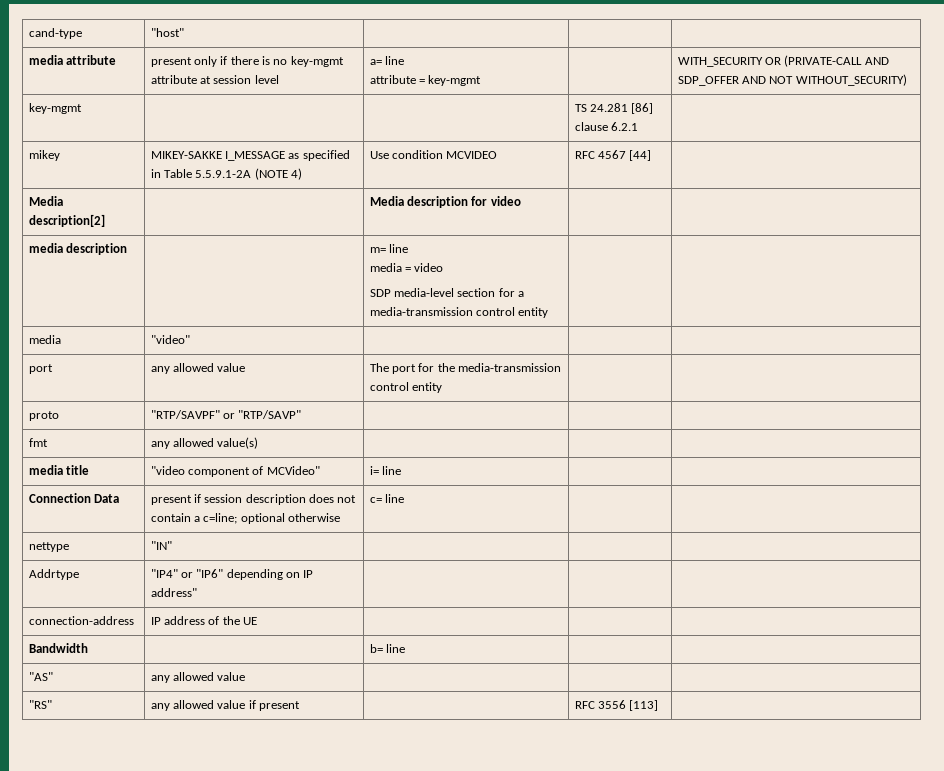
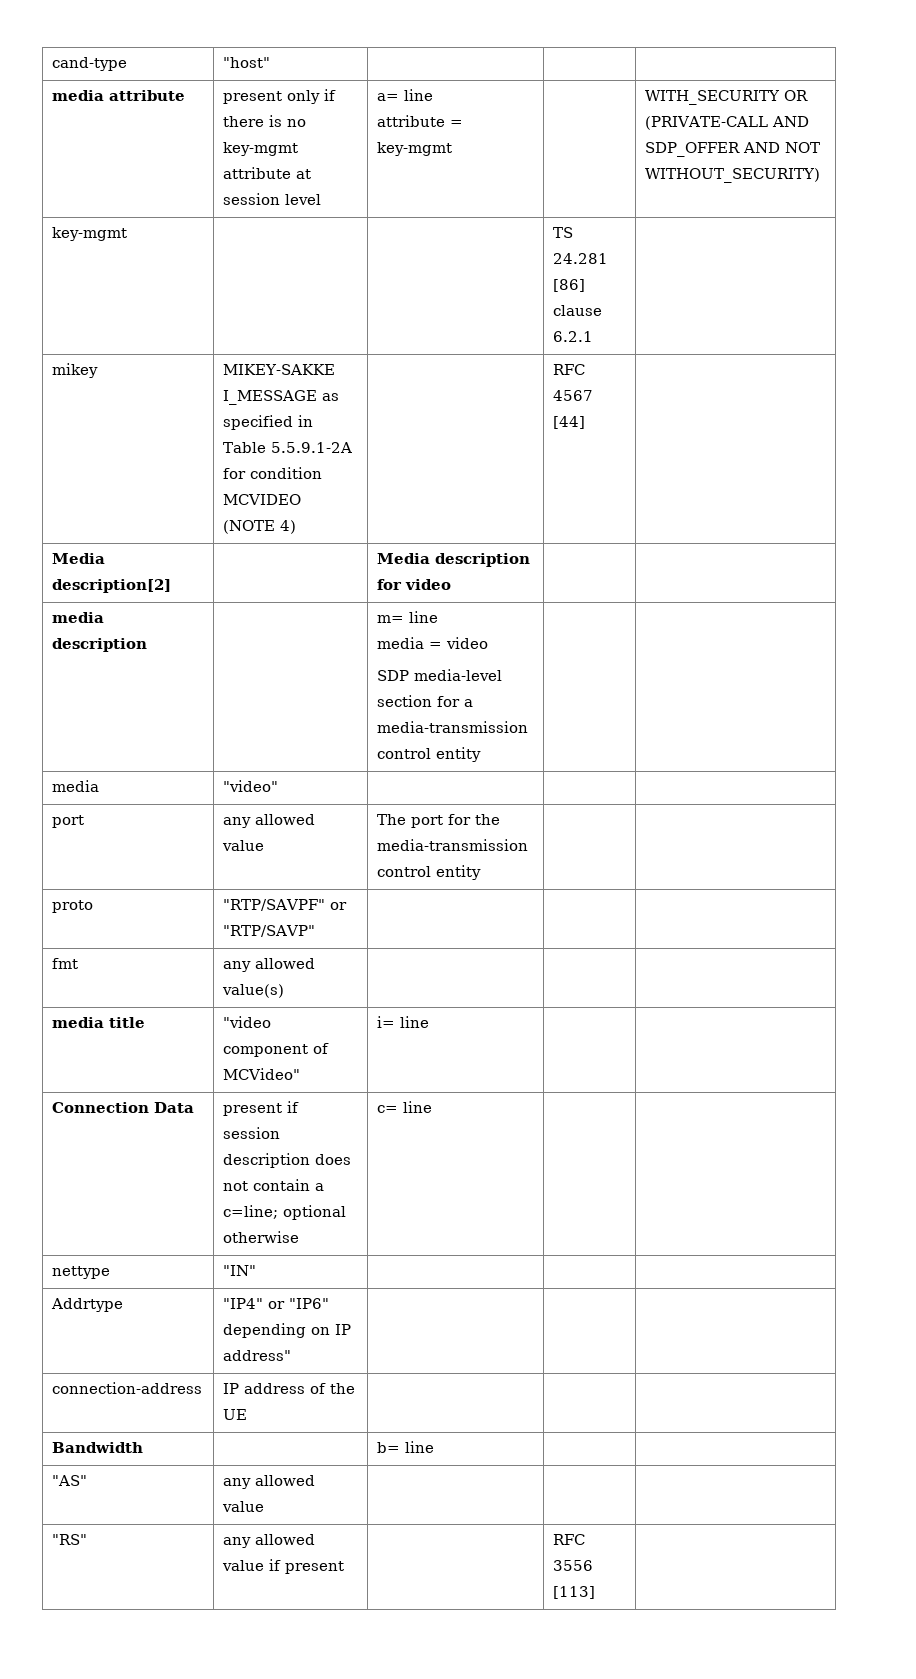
- mikey | MIKEY-SAKKE I_MESSAGE as specified in Table 5.5.9.1-2A (NOTE 4) | Use condition MCVIDEO | RFC 4567 [44] |
+ mikey | MIKEY-SAKKE I_MESSAGE as specified in Table 5.5.9.1-2A for condition MCVIDEO (NOTE 4) | | RFC 4567 [44] |

